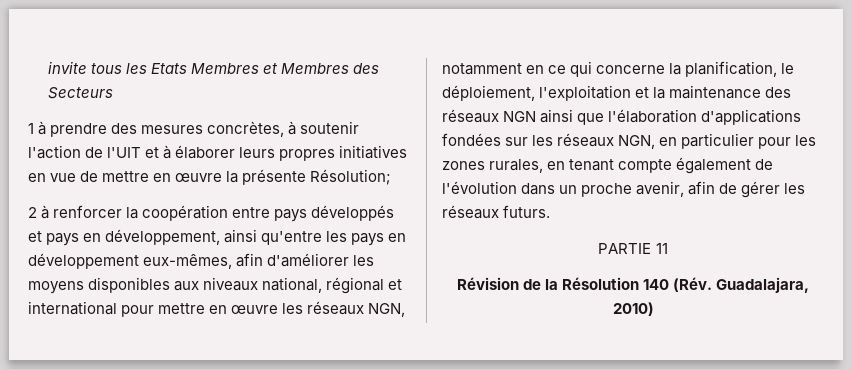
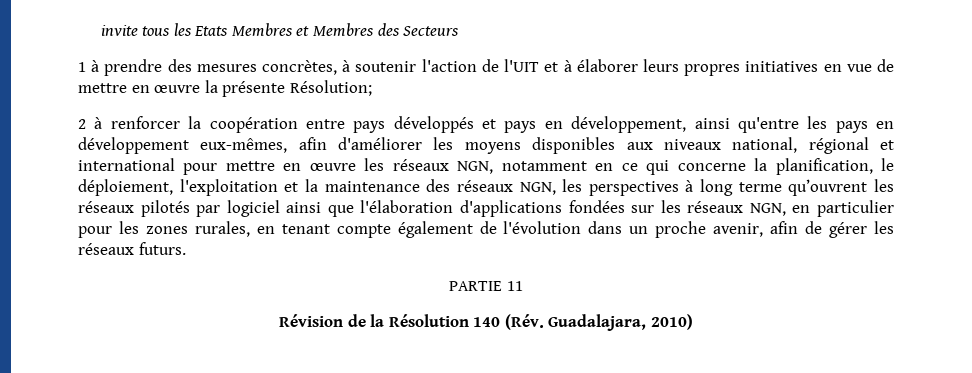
- 2 à renforcer la coopération entre pays développés et pays en développement, ainsi qu'entre les pays en développement eux-mêmes, afin d'améliorer les moyens disponibles aux niveaux national, régional et international pour mettre en œuvre les réseaux NGN, notamment en ce qui concerne la planification, le déploiement, l'exploitation et la maintenance des réseaux NGN ainsi que l'élaboration d'applications fondées sur les réseaux NGN, en particulier pour les zones rurales, en tenant compte également de l'évolution dans un proche avenir, afin de gérer les réseaux futurs.
+ 2 à renforcer la coopération entre pays développés et pays en développement, ainsi qu'entre les pays en développement eux-mêmes, afin d'améliorer les moyens disponibles aux niveaux national, régional et international pour mettre en œuvre les réseaux NGN, notamment en ce qui concerne la planification, le déploiement, l'exploitation et la maintenance des réseaux NGN, les perspectives à long terme qu’ouvrent les réseaux pilotés par logiciel ainsi que l'élaboration d'applications fondées sur les réseaux NGN, en particulier pour les zones rurales, en tenant compte également de l'évolution dans un proche avenir, afin de gérer les réseaux futurs.

